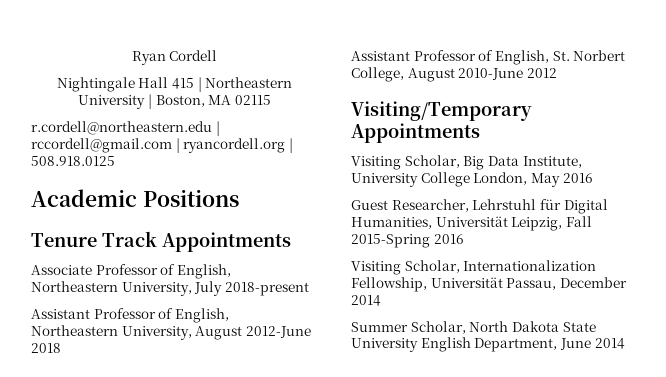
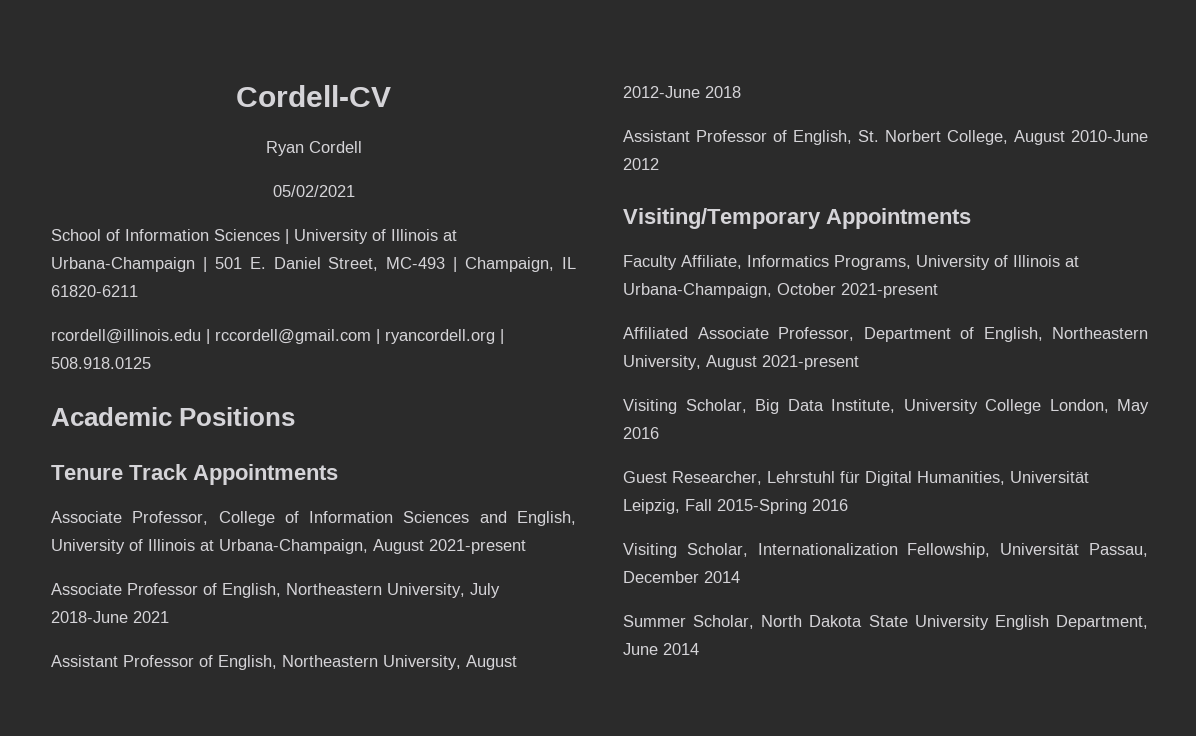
+ Cordell-CV
- Nightingale Hall 415 | Northeastern University | Boston, MA 02115
- r.cordell@northeastern.edu | rccordell@gmail.com | ryancordell.org | 508.918.0125
+ 05/02/2021
+ School of Information Sciences | University of Illinois at Urbana-Champaign | 501 E. Daniel Street, MC-493 | Champaign, IL 61820-6211
+ rcordell@illinois.edu | rccordell@gmail.com | ryancordell.org | 508.918.0125
+ Associate Professor, College of Information Sciences and English, University of Illinois at Urbana-Champaign, August 2021-present
- Associate Professor of English, Northeastern University, July 2018-present
+ Associate Professor of English, Northeastern University, July 2018-June 2021
+ Faculty Affiliate, Informatics Programs, University of Illinois at Urbana-Champaign, October 2021-present
+ Affiliated Associate Professor, Department of English, Northeastern University, August 2021-present

